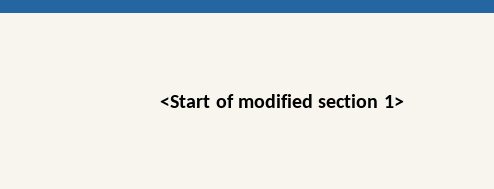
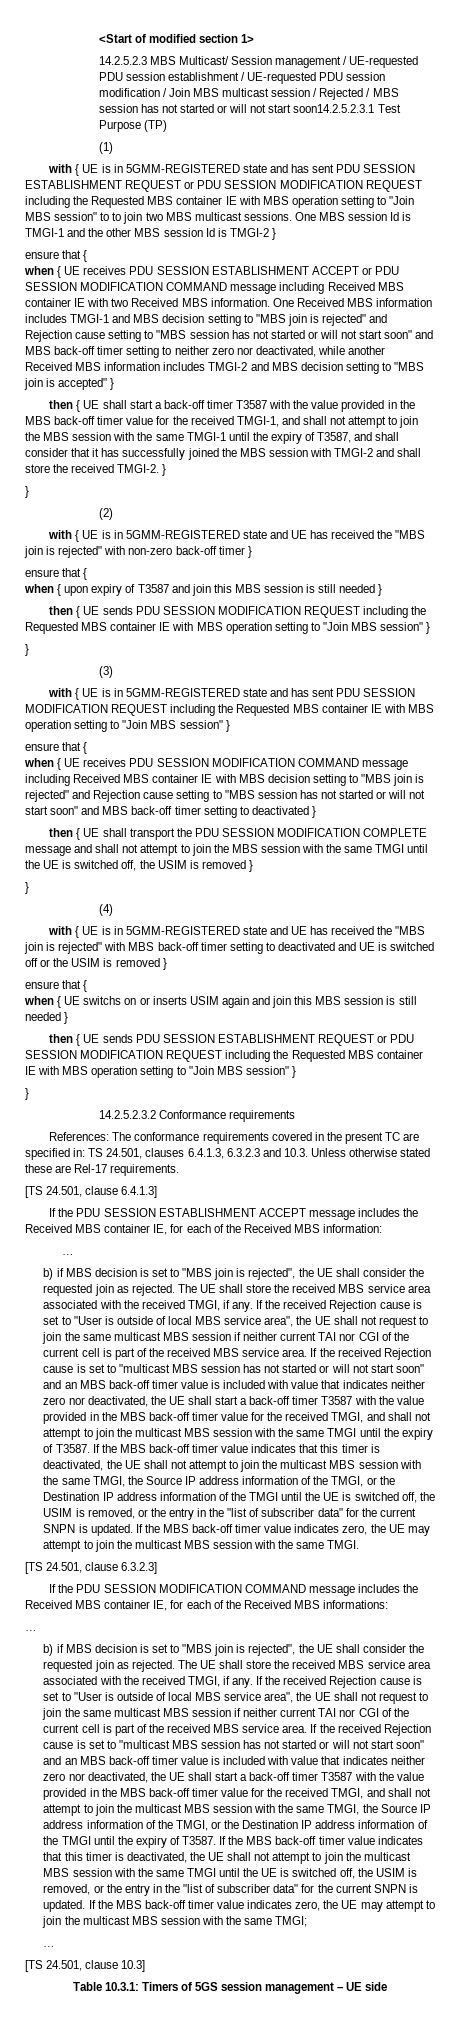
+ 14.2.5.2.3 MBS Multicast/ Session management / UE-requested PDU session establishment / UE-requested PDU session modification / Join MBS multicast session / Rejected / MBS session has not started or will not start soon14.2.5.2.3.1 Test Purpose (TP)
+ (1)
+ with { UE is in 5GMM-REGISTERED state and has sent PDU SESSION ESTABLISHMENT REQUEST or PDU SESSION MODIFICATION REQUEST including the Requested MBS container IE with MBS operation setting to "Join MBS session" to to join two MBS multicast sessions. One MBS session Id is TMGI-1 and the other MBS session Id is TMGI-2 }
+ ensure that {
+ when { UE receives PDU SESSION ESTABLISHMENT ACCEPT or PDU SESSION MODIFICATION COMMAND message including Received MBS container IE with two Received MBS information. One Received MBS information includes TMGI-1 and MBS decision setting to "MBS join is rejected" and Rejection cause setting to "MBS session has not started or will not start soon" and MBS back-off timer setting to neither zero nor deactivated, while another Received MBS information includes TMGI-2 and MBS decision setting to "MBS join is accepted" }
+ then { UE shall start a back-off timer T3587 with the value provided in the MBS back-off timer value for the received TMGI-1, and shall not attempt to join the MBS session with the same TMGI-1 until the expiry of T3587, and shall consider that it has successfully joined the MBS session with TMGI-2 and shall store the received TMGI-2. }
+ }
+ (2)
+ with { UE is in 5GMM-REGISTERED state and UE has received the "MBS join is rejected" with non-zero back-off timer }
+ ensure that {
+ when { upon expiry of T3587 and join this MBS session is still needed }
+ then { UE sends PDU SESSION MODIFICATION REQUEST including the Requested MBS container IE with MBS operation setting to "Join MBS session" }
+ }
+ (3)
+ with { UE is in 5GMM-REGISTERED state and has sent PDU SESSION MODIFICATION REQUEST including the Requested MBS container IE with MBS operation setting to "Join MBS session" }
+ ensure that {
+ when { UE receives PDU SESSION MODIFICATION COMMAND message including Received MBS container IE with MBS decision setting to "MBS join is rejected" and Rejection cause setting to "MBS session has not started or will not start soon" and MBS back-off timer setting to deactivated }
+ then { UE shall transport the PDU SESSION MODIFICATION COMPLETE message and shall not attempt to join the MBS session with the same TMGI until the UE is switched off, the USIM is removed }
+ }
+ (4)
+ with { UE is in 5GMM-REGISTERED state and UE has received the "MBS join is rejected" with MBS back-off timer setting to deactivated and UE is switched off or the USIM is removed }
+ ensure that {
+ when { UE switchs on or inserts USIM again and join this MBS session is still needed }
+ then { UE sends PDU SESSION ESTABLISHMENT REQUEST or PDU SESSION MODIFICATION REQUEST including the Requested MBS container IE with MBS operation setting to "Join MBS session" }
+ }
+ 14.2.5.2.3.2 Conformance requirements
+ References: The conformance requirements covered in the present TC are specified in: TS 24.501, clauses 6.4.1.3, 6.3.2.3 and 10.3. Unless otherwise stated these are Rel-17 requirements.
+ [TS 24.501, clause 6.4.1.3]
+ If the PDU SESSION ESTABLISHMENT ACCEPT message includes the Received MBS container IE, for each of the Received MBS information:
+ …
+ b) if MBS decision is set to "MBS join is rejected", the UE shall consider the requested join as rejected. The UE shall store the received MBS service area associated with the received TMGI, if any. If the received Rejection cause is set to "User is outside of local MBS service area", the UE shall not request to join the same multicast MBS session if neither current TAI nor CGI of the current cell is part of the received MBS service area. If the received Rejection cause is set to "multicast MBS session has not started or will not start soon" and an MBS back-off timer value is included with value that indicates neither zero nor deactivated, the UE shall start a back-off timer T3587 with the value provided in the MBS back-off timer value for the received TMGI, and shall not attempt to join the multicast MBS session with the same TMGI until the expiry of T3587. If the MBS back-off timer value indicates that this timer is deactivated, the UE shall not attempt to join the multicast MBS session with the same TMGI, the Source IP address information of the TMGI, or the Destination IP address information of the TMGI until the UE is switched off, the USIM is removed, or the entry in the "list of subscriber data" for the current SNPN is updated. If the MBS back-off timer value indicates zero, the UE may attempt to join the multicast MBS session with the same TMGI.
+ [TS 24.501, clause 6.3.2.3]
+ If the PDU SESSION MODIFICATION COMMAND message includes the Received MBS container IE, for each of the Received MBS informations:
+ …
+ b) if MBS decision is set to "MBS join is rejected", the UE shall consider the requested join as rejected. The UE shall store the received MBS service area associated with the received TMGI, if any. If the received Rejection cause is set to "User is outside of local MBS service area", the UE shall not request to join the same multicast MBS session if neither current TAI nor CGI of the current cell is part of the received MBS service area. If the received Rejection cause is set to "multicast MBS session has not started or will not start soon" and an MBS back-off timer value is included with value that indicates neither zero nor deactivated, the UE shall start a back-off timer T3587 with the value provided in the MBS back-off timer value for the received TMGI, and shall not attempt to join the multicast MBS session with the same TMGI, the Source IP address information of the TMGI, or the Destination IP address information of the TMGI until the expiry of T3587. If the MBS back-off timer value indicates that this timer is deactivated, the UE shall not attempt to join the multicast MBS session with the same TMGI until the UE is switched off, the USIM is removed, or the entry in the "list of subscriber data" for the current SNPN is updated. If the MBS back-off timer value indicates zero, the UE may attempt to join the multicast MBS session with the same TMGI;
+ …
+ [TS 24.501, clause 10.3]
+ Table 10.3.1: Timers of 5GS session management – UE side

